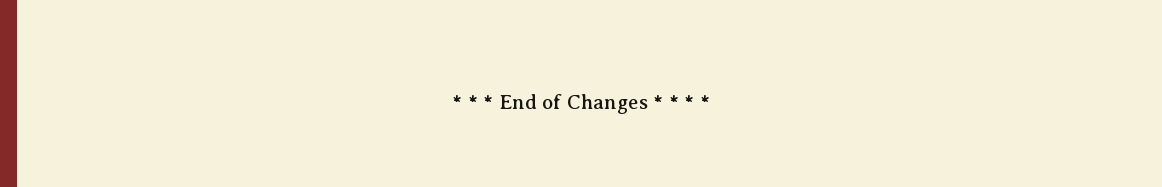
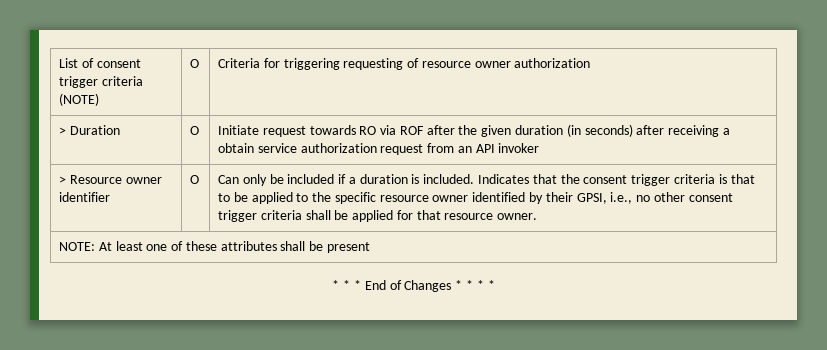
+ List of consent trigger criteria (NOTE) | O | Criteria for triggering requesting of resource owner authorization
+ > Duration | O | Initiate request towards RO via ROF after the given duration (in seconds) after receiving a obtain service authorization request from an API invoker
+ > Resource owner identifier | O | Can only be included if a duration is included. Indicates that the consent trigger criteria is that to be applied to the specific resource owner identified by their GPSI, i.e., no other consent trigger criteria shall be applied for that resource owner.
+ NOTE: At least one of these attributes shall be present

